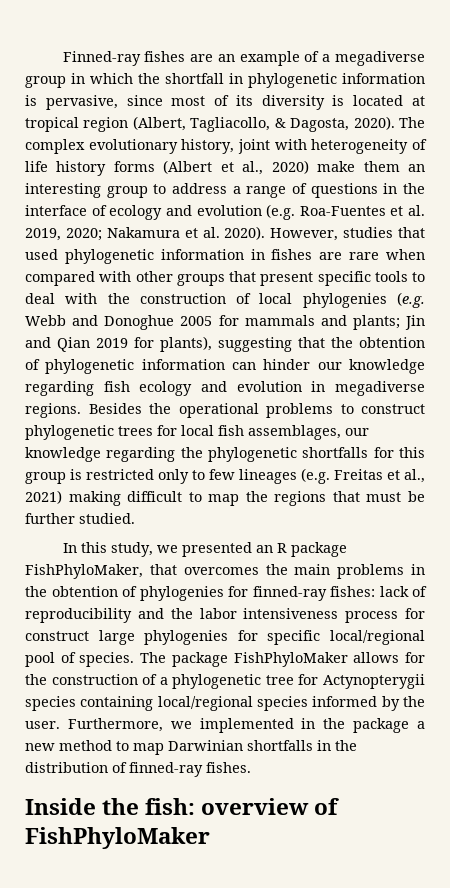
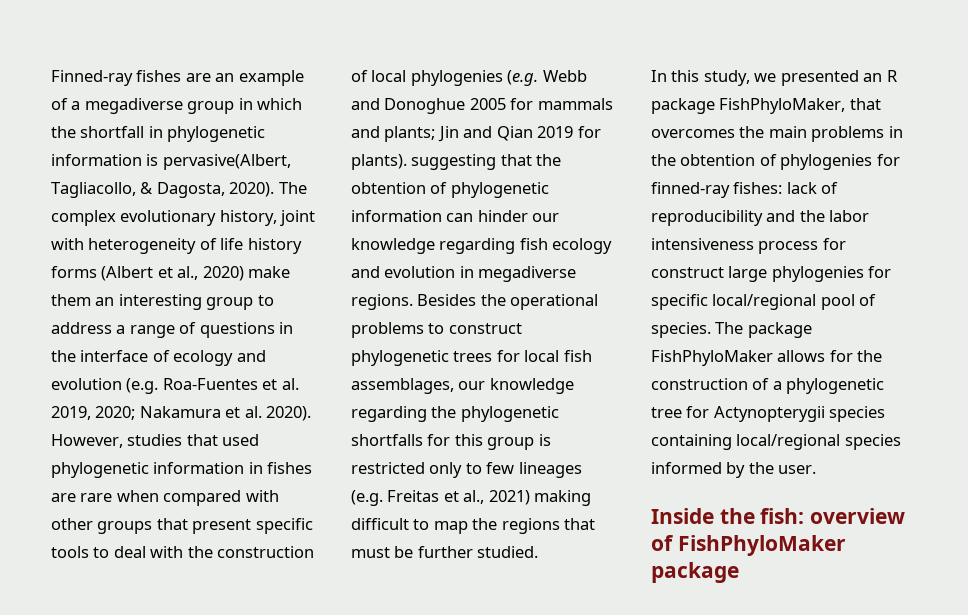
- Finned-ray fishes are an example of a megadiverse group in which the shortfall in phylogenetic information is pervasive, since most of its diversity is located at tropical region (Albert, Tagliacollo, & Dagosta, 2020).
+ Finned-ray fishes are an example of a megadiverse group in which the shortfall in phylogenetic information is pervasive(Albert, Tagliacollo, & Dagosta, 2020).
- However, studies that used phylogenetic information in fishes are rare when compared with other groups that present specific tools to deal with the construction of local phylogenies (e.g. Webb and Donoghue 2005 for mammals and plants; Jin and Qian 2019 for plants), suggesting that the obtention of phylogenetic information can hinder our knowledge regarding fish ecology and evolution in megadiverse regions.
+ However, studies that used phylogenetic information in fishes are rare when compared with other groups that present specific tools to deal with the construction of local phylogenies (e.g. Webb and Donoghue 2005 for mammals and plants; Jin and Qian 2019 for plants). suggesting that the obtention of phylogenetic information can hinder our knowledge regarding fish ecology and evolution in megadiverse regions.
- Furthermore, we implemented in the package a new method to map Darwinian shortfalls in the distribution of finned-ray fishes.
- Inside the fish: overview of FishPhyloMaker
+ Inside the fish: overview of FishPhyloMaker package

